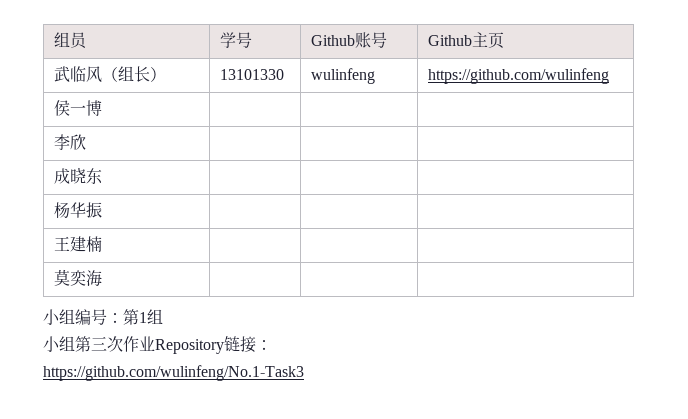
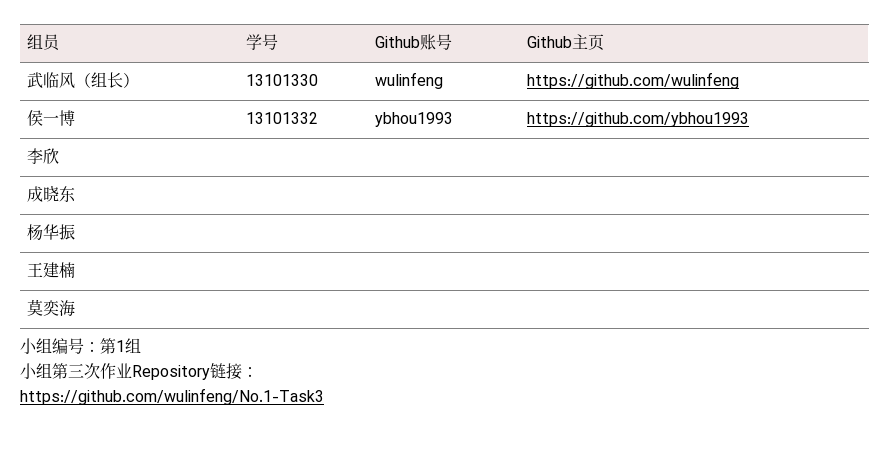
- 侯一博 | | |
+ 侯一博 | 13101332 | ybhou1993 | https://github.com/ybhou1993

